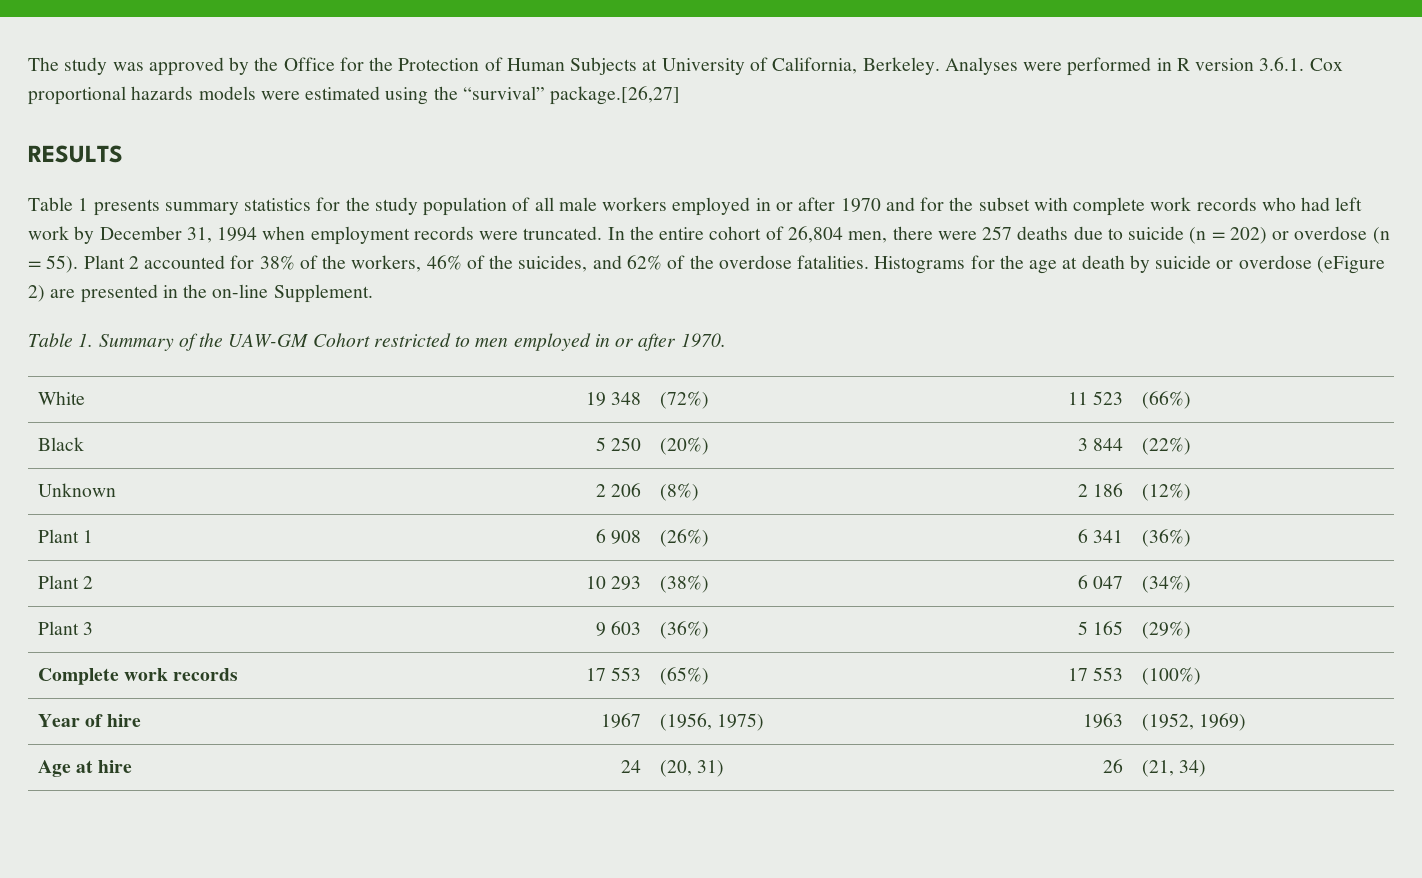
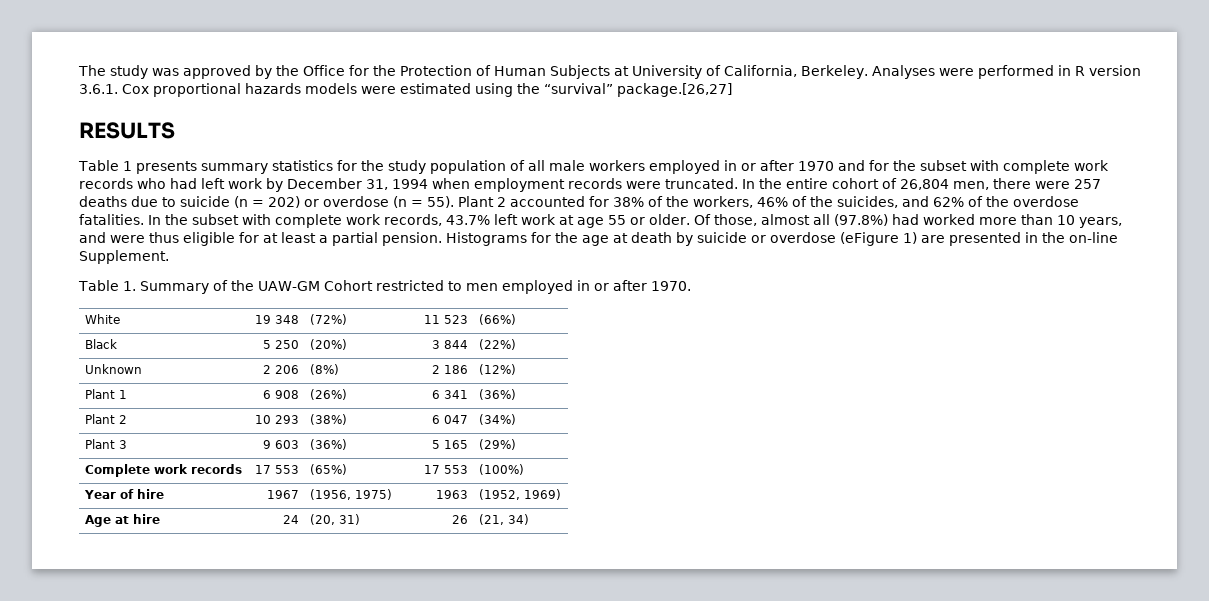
+ In the subset with complete work records, 43.7% left work at age 55 or older. Of those, almost all (97.8%) had worked more than 10 years, and were thus eligible for at least a partial pension.
- Histograms for the age at death by suicide or overdose (eFigure 2) are presented in the on-line Supplement.
+ Histograms for the age at death by suicide or overdose (eFigure 1) are presented in the on-line Supplement.

